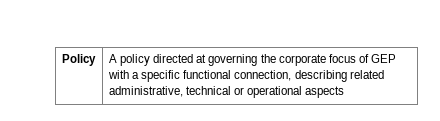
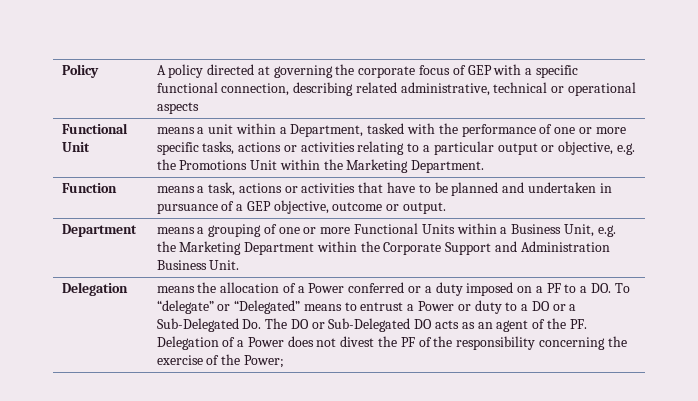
+ Functional Unit | means a unit within a Department, tasked with the performance of one or more specific tasks, actions or activities relating to a particular output or objective, e.g. the Promotions Unit within the Marketing Department.
+ Function | means a task, actions or activities that have to be planned and undertaken in pursuance of a GEP objective, outcome or output.
+ Department | means a grouping of one or more Functional Units within a Business Unit, e.g. the Marketing Department within the Corporate Support and Administration Business Unit.
+ Delegation | means the allocation of a Power conferred or a duty imposed on a PF to a DO. To “delegate” or “Delegated” means to entrust a Power or duty to a DO or a Sub-Delegated Do. The DO or Sub-Delegated DO acts as an agent of the PF. Delegation of a Power does not divest the PF of the responsibility concerning the exercise of the Power;

